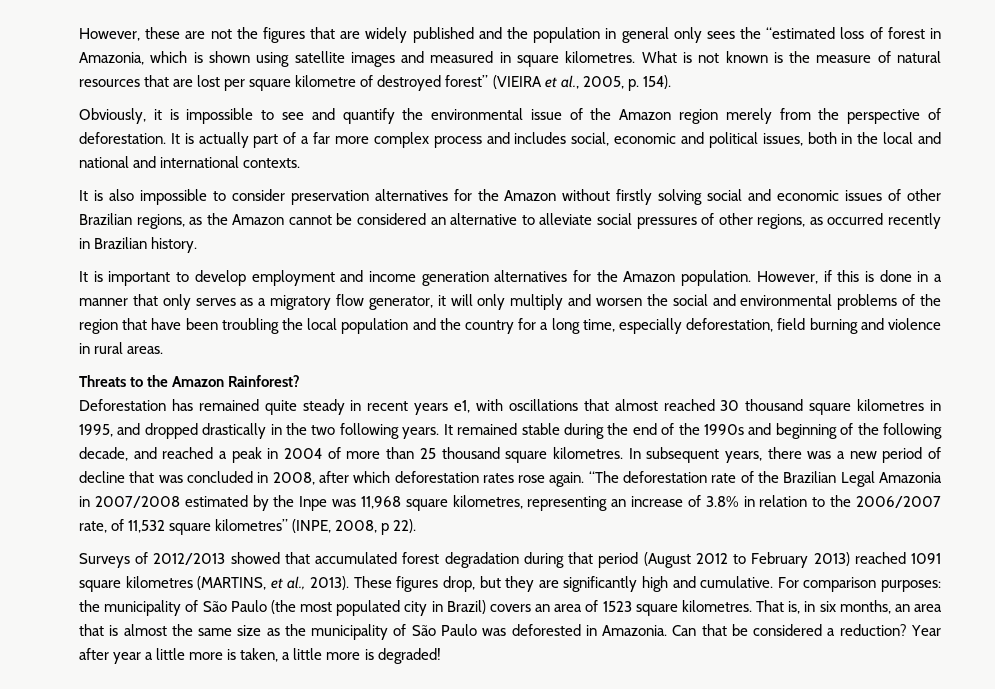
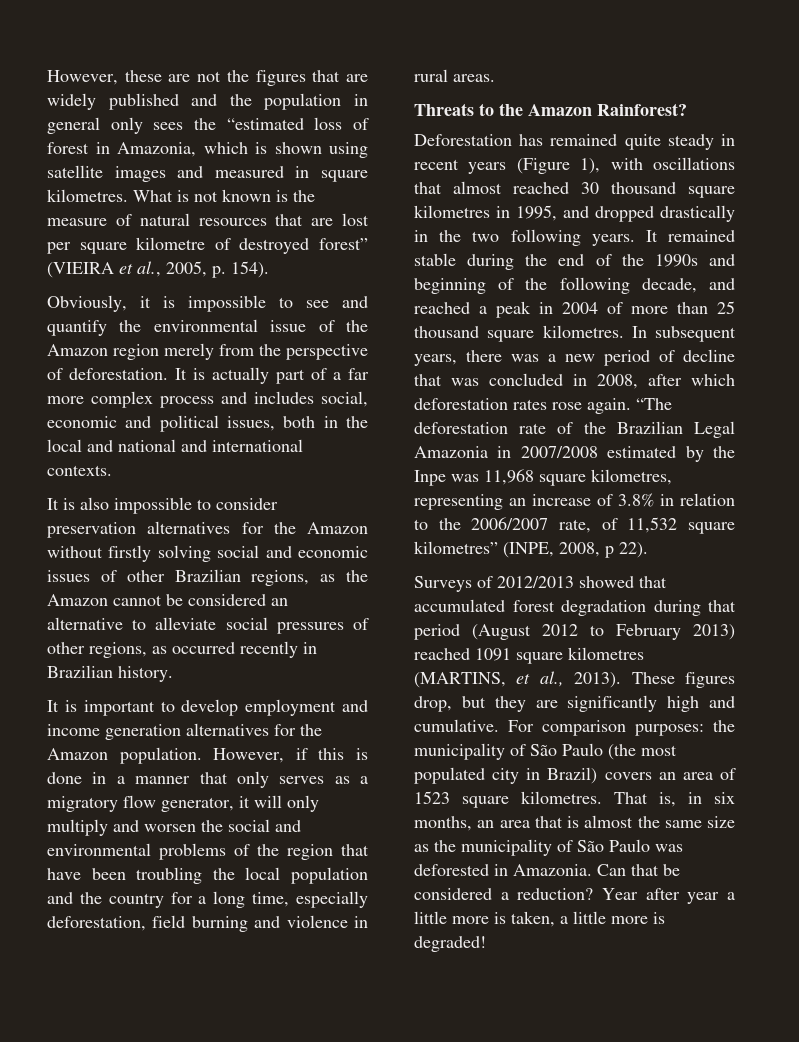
- Deforestation has remained quite steady in recent years e1, with oscillations that almost reached 30 thousand square kilometres in 1995, and dropped drastically in the two following years.
+ Deforestation has remained quite steady in recent years (Figure 1), with oscillations that almost reached 30 thousand square kilometres in 1995, and dropped drastically in the two following years.

